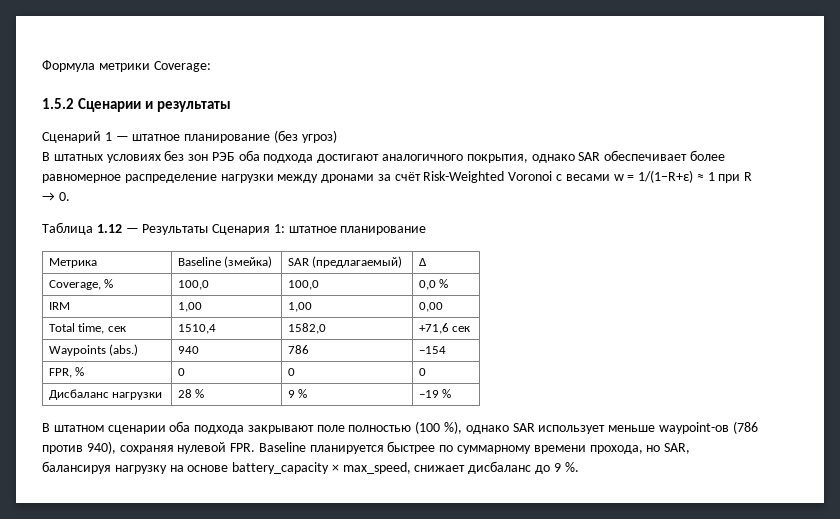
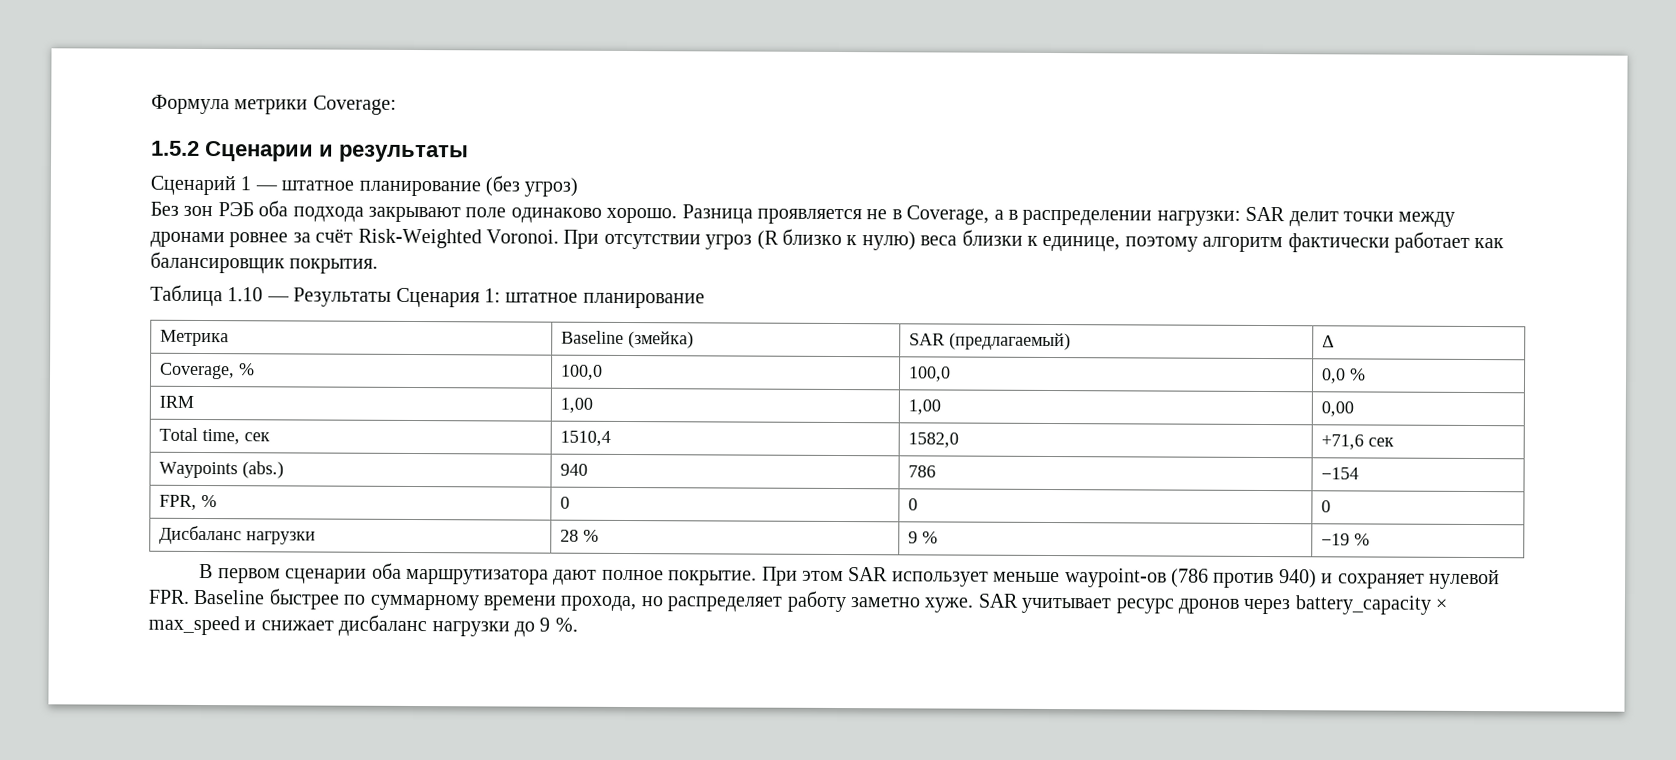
- В штатных условиях без зон РЭБ оба подхода достигают аналогичного покрытия, однако SAR обеспечивает более равномерное распределение нагрузки между дронами за счёт Risk-Weighted Voronoi с весами w = 1/(1−R+ε) ≈ 1 при R → 0.
+ Без зон РЭБ оба подхода закрывают поле одинаково хорошо. Разница проявляется не в Coverage, а в распределении нагрузки: SAR делит точки между дронами ровнее за счёт Risk-Weighted Voronoi. При отсутствии угроз (R близко к нулю) веса близки к единице, поэтому алгоритм фактически работает как балансировщик покрытия.
- Таблица 1.12 — Результаты Сценария 1: штатное планирование
+ Таблица 1.10 — Результаты Сценария 1: штатное планирование
- В штатном сценарии оба подхода закрывают поле полностью (100 %), однако SAR использует меньше waypoint-ов (786 против 940), сохраняя нулевой FPR. Baseline планируется быстрее по суммарному времени прохода, но SAR, балансируя нагрузку на основе battery_capacity × max_speed, снижает дисбаланс до 9 %.
+ В первом сценарии оба маршрутизатора дают полное покрытие. При этом SAR использует меньше waypoint-ов (786 против 940) и сохраняет нулевой FPR. Baseline быстрее по суммарному времени прохода, но распределяет работу заметно хуже. SAR учитывает ресурс дронов через battery_capacity × max_speed и снижает дисбаланс нагрузки до 9 %.

